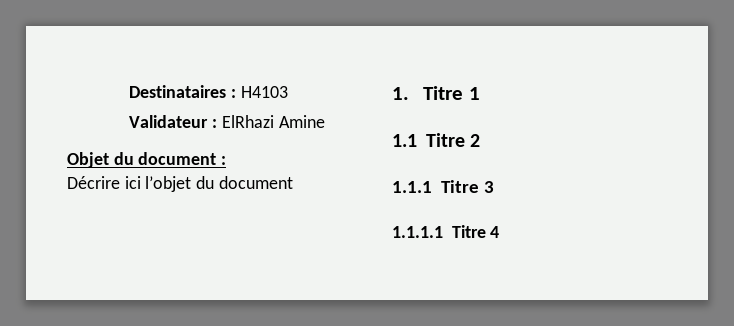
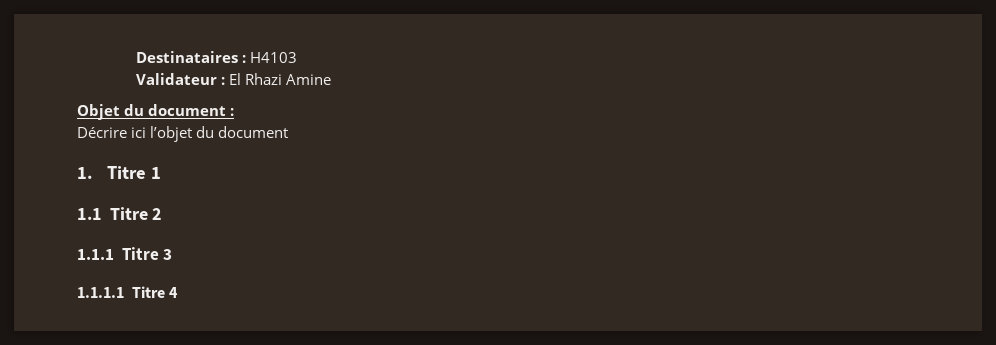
- Validateur : ElRhazi Amine
+ Validateur : El Rhazi Amine

